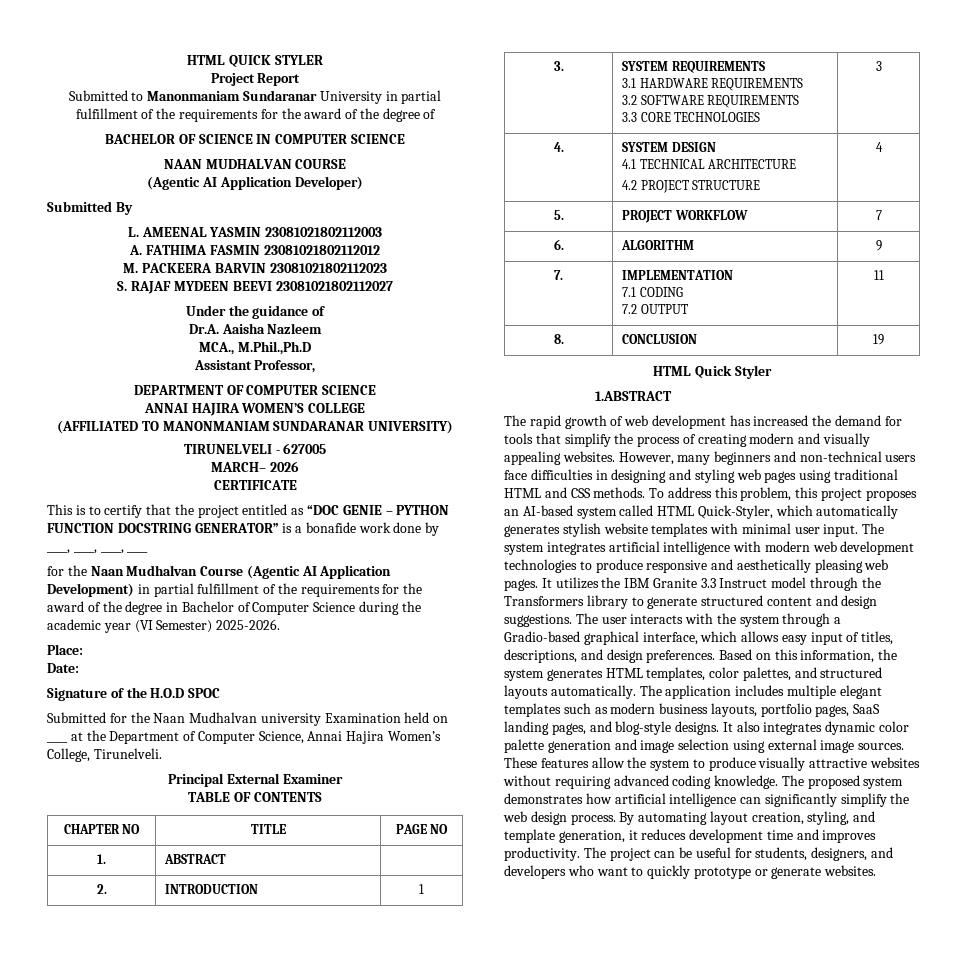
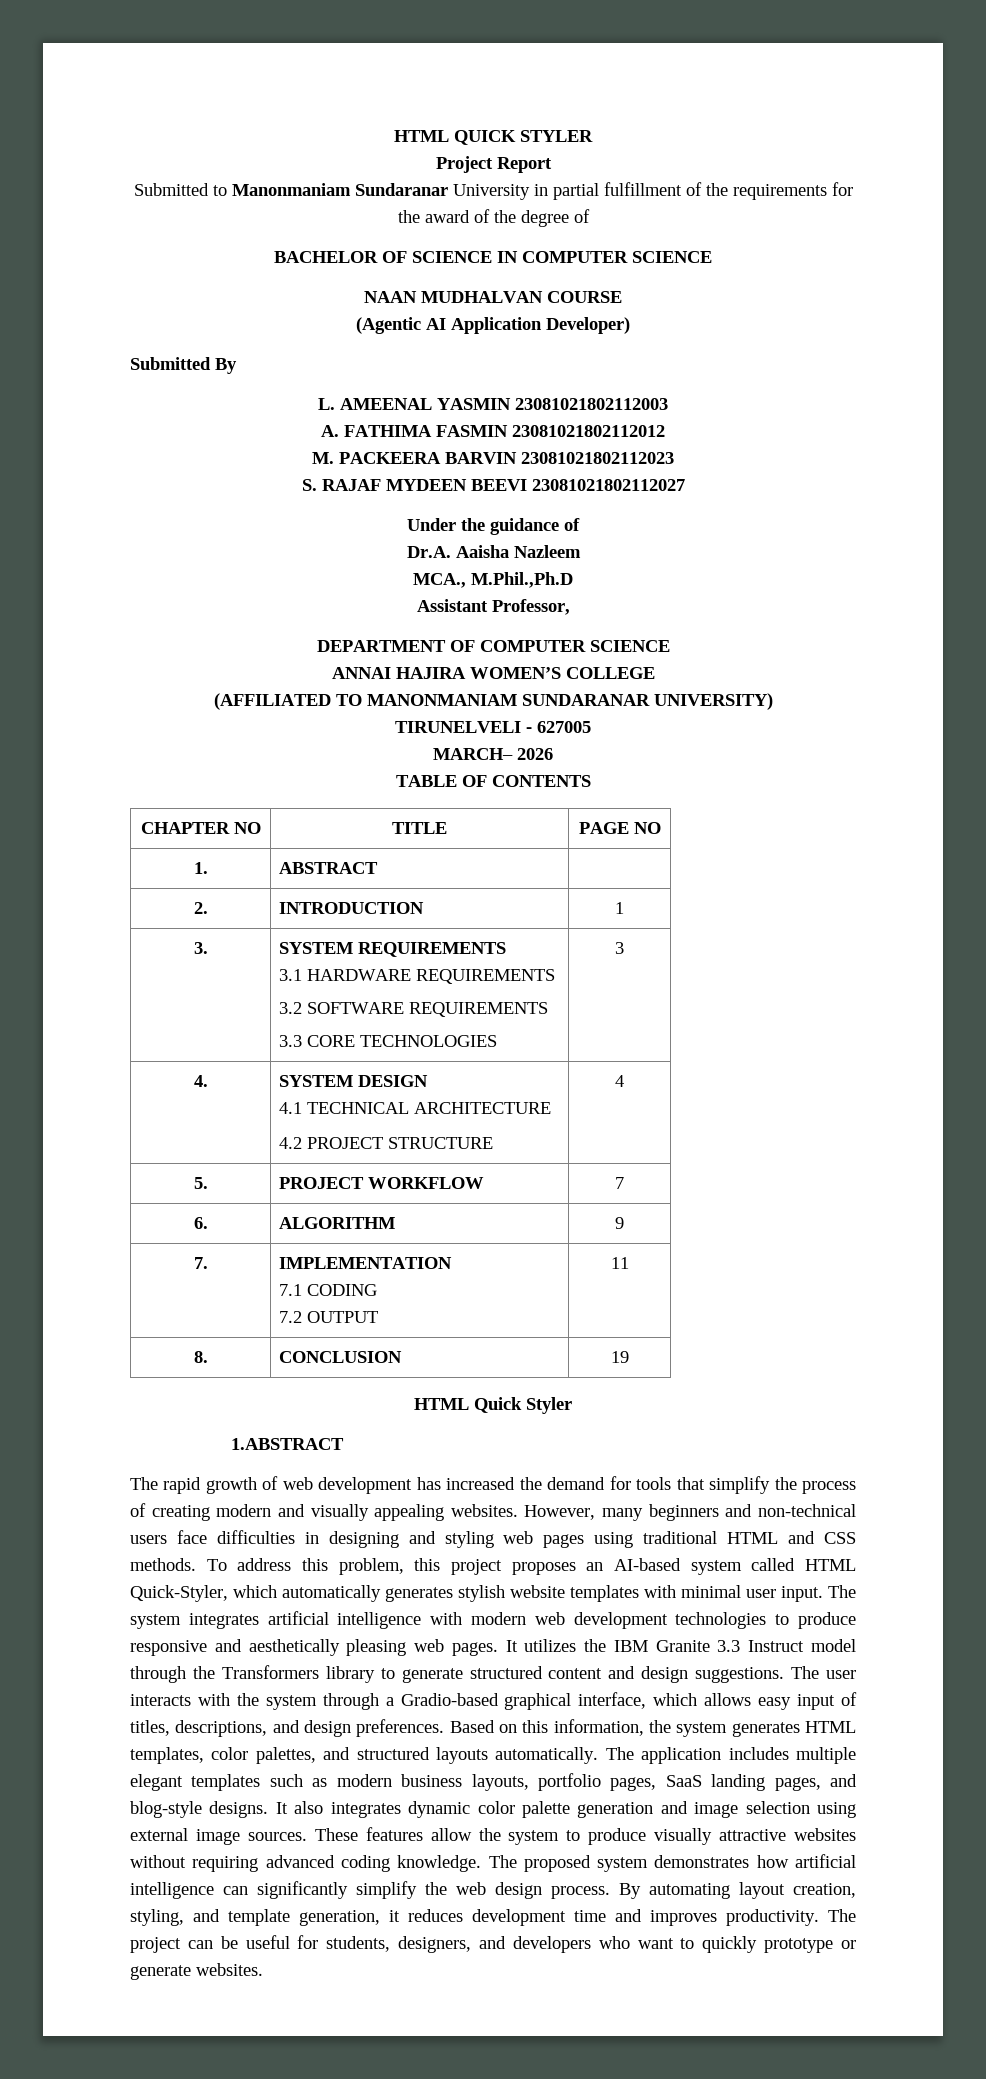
- CERTIFICATE
- This is to certify that the project entitled as “DOC GENIE – PYTHON FUNCTION DOCSTRING GENERATOR” is a bonafide work done by ____, ____, ____, ____
- for the Naan Mudhalvan Course (Agentic AI Application Development) in partial fulfillment of the requirements for the award of the degree in Bachelor of Computer Science during the academic year (VI Semester) 2025-2026.
- Place:
- Date:
- Signature of the H.O.D SPOC
- Submitted for the Naan Mudhalvan university Examination held on ____ at the Department of Computer Science, Annai Hajira Women’s College, Tirunelveli.
- Principal External Examiner

